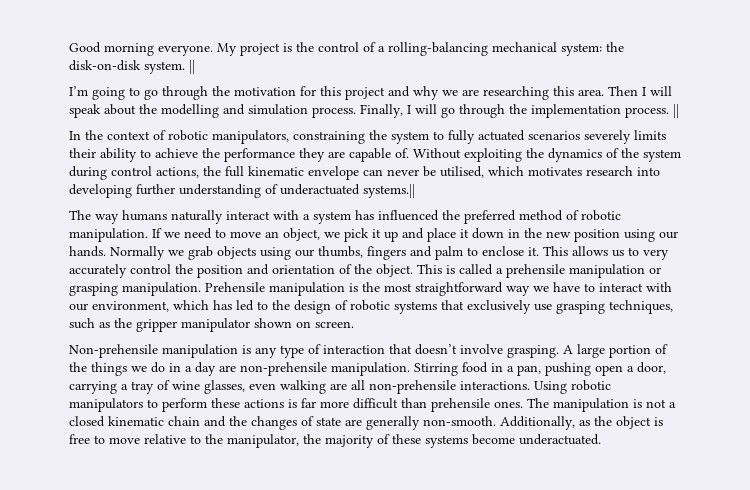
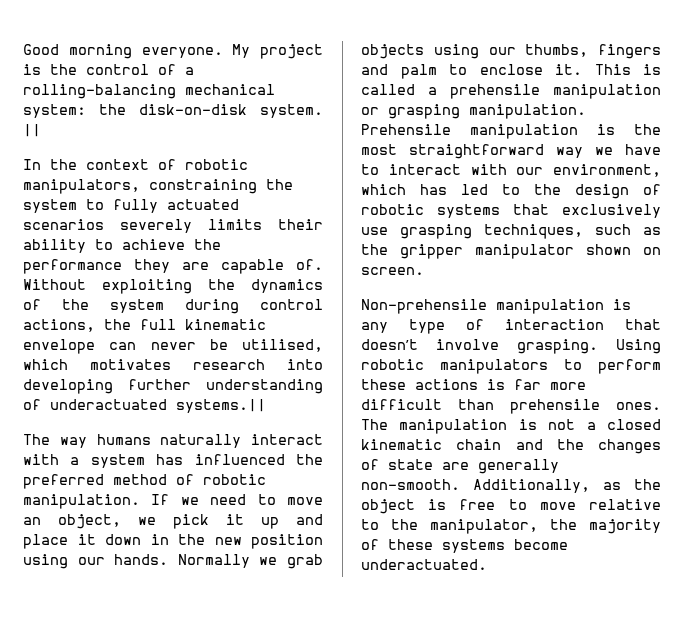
- I’m going to go through the motivation for this project and why we are researching this area. Then I will speak about the modelling and simulation process. Finally, I will go through the implementation process. ||
- This allows us to very accurately control the position and orientation of the object. This is called a prehensile manipulation or grasping manipulation.
+ This is called a prehensile manipulation or grasping manipulation.
- A large portion of the things we do in a day are non-prehensile manipulation. Stirring food in a pan, pushing open a door, carrying a tray of wine glasses, even walking are all non-prehensile interactions.

